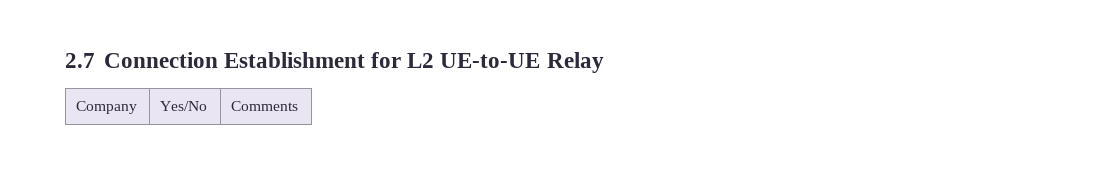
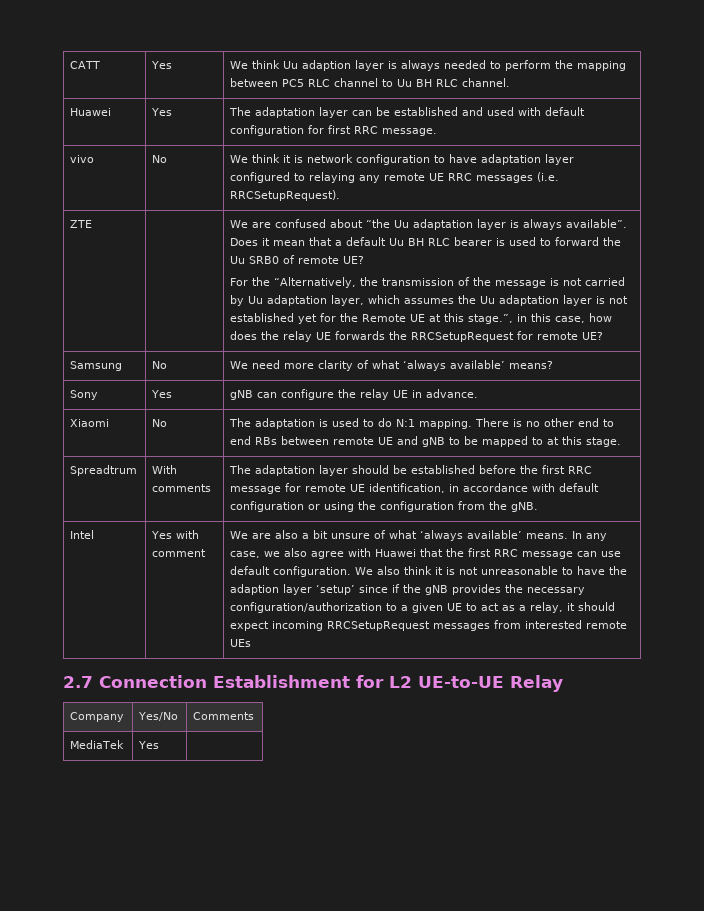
+ CATT | Yes | We think Uu adaption layer is always needed to perform the mapping between PC5 RLC channel to Uu BH RLC channel.
+ Huawei | Yes | The adaptation layer can be established and used with default configuration for first RRC message.
+ vivo | No | We think it is network configuration to have adaptation layer configured to relaying any remote UE RRC messages (i.e. RRCSetupRequest).
+ ZTE | | We are confused about “the Uu adaptation layer is always available”. Does it mean that a default Uu BH RLC bearer is used to forward the Uu SRB0 of remote UE?
+ For the “Alternatively, the transmission of the message is not carried by Uu adaptation layer, which assumes the Uu adaptation layer is not established yet for the Remote UE at this stage.”, in this case, how does the relay UE forwards the RRCSetupRequest for remote UE?
+ Samsung | No | We need more clarity of what ‘always available’ means?
+ Sony | Yes | gNB can configure the relay UE in advance.
+ Xiaomi | No | The adaptation is used to do N:1 mapping. There is no other end to end RBs between remote UE and gNB to be mapped to at this stage.
+ Spreadtrum | With comments | The adaptation layer should be established before the first RRC message for remote UE identification, in accordance with default configuration or using the configuration from the gNB.
+ Intel | Yes with comment | We are also a bit unsure of what ‘always available’ means. In any case, we also agree with Huawei that the first RRC message can use default configuration. We also think it is not unreasonable to have the adaption layer ‘setup’ since if the gNB provides the necessary configuration/authorization to a given UE to act as a relay, it should expect incoming RRCSetupRequest messages from interested remote UEs
+ MediaTek | Yes |

